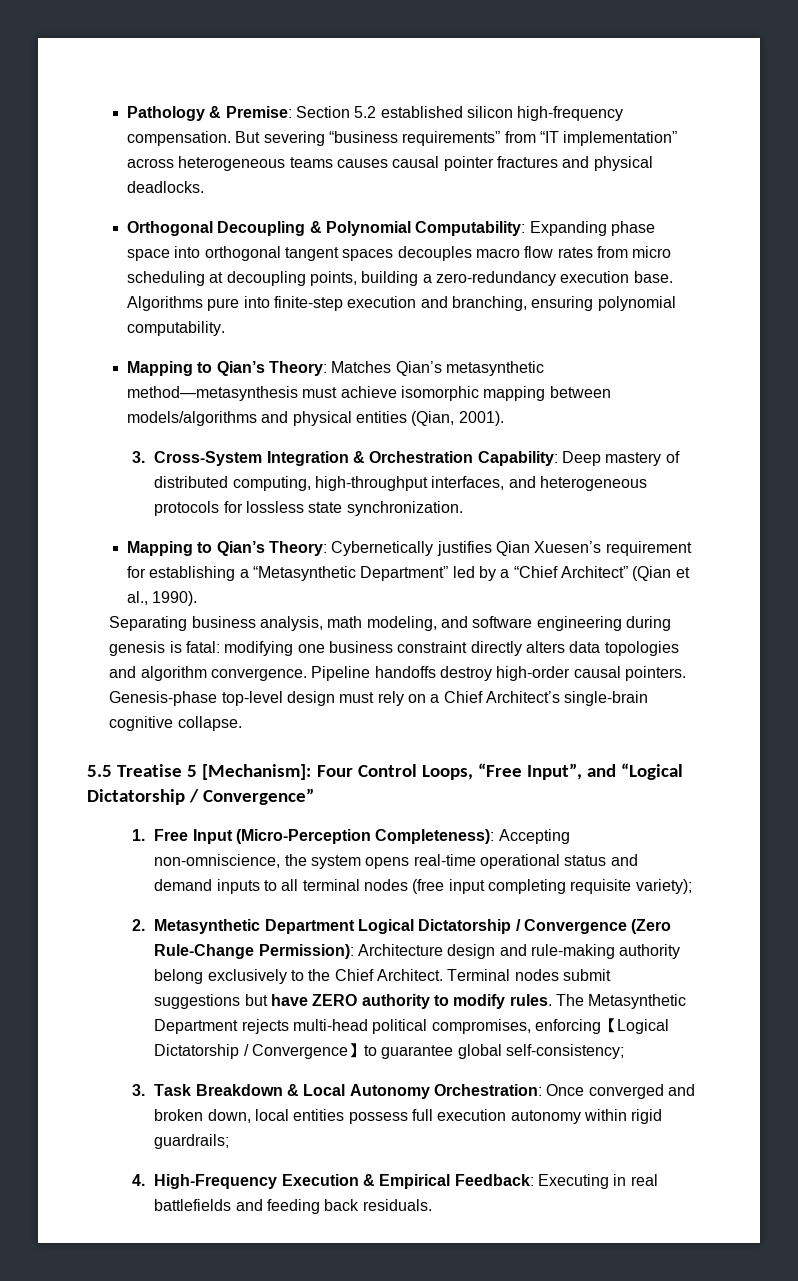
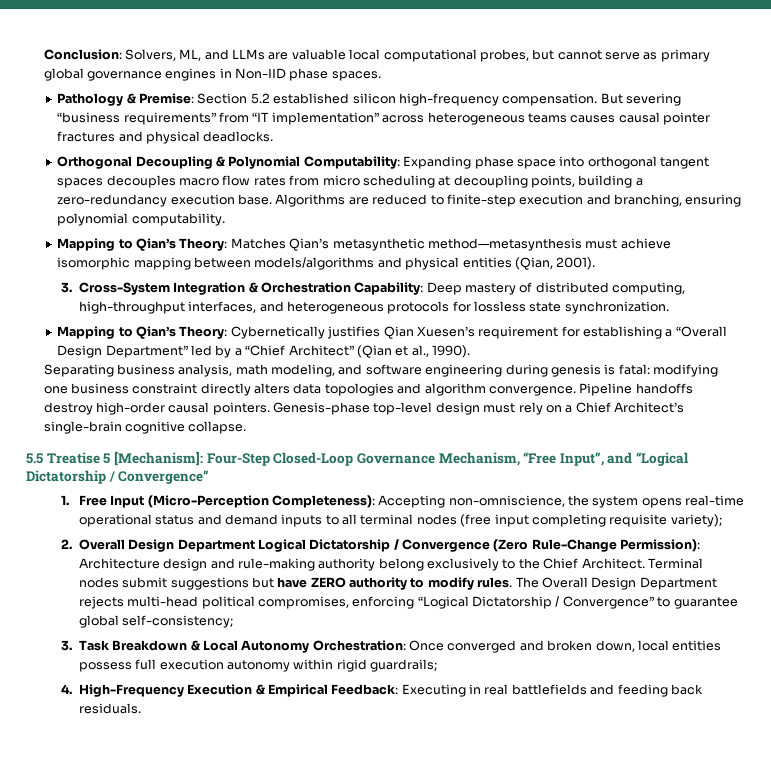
+ Conclusion: Solvers, ML, and LLMs are valuable local computational probes, but cannot serve as primary global governance engines in Non-IID phase spaces.
- Algorithms pure into finite-step execution and branching, ensuring polynomial computability.
+ Algorithms are reduced to finite-step execution and branching, ensuring polynomial computability.
- Mapping to Qian’s Theory: Cybernetically justifies Qian Xuesen’s requirement for establishing a “Metasynthetic Department” led by a “Chief Architect” (Qian et al., 1990).
+ Mapping to Qian’s Theory: Cybernetically justifies Qian Xuesen’s requirement for establishing a “Overall Design Department” led by a “Chief Architect” (Qian et al., 1990).
- 5.5 Treatise 5 [Mechanism]: Four Control Loops, “Free Input”, and “Logical Dictatorship / Convergence”
+ 5.5 Treatise 5 [Mechanism]: Four-Step Closed-Loop Governance Mechanism, “Free Input”, and “Logical Dictatorship / Convergence”
- 2. Metasynthetic Department Logical Dictatorship / Convergence (Zero Rule-Change Permission): Architecture design and rule-making authority belong exclusively to the Chief Architect.
+ 2. Overall Design Department Logical Dictatorship / Convergence (Zero Rule-Change Permission): Architecture design and rule-making authority belong exclusively to the Chief Architect.
- The Metasynthetic Department rejects multi-head political compromises, enforcing【Logical Dictatorship / Convergence】to guarantee global self-consistency;
+ The Overall Design Department rejects multi-head political compromises, enforcing “Logical Dictatorship / Convergence” to guarantee global self-consistency;

